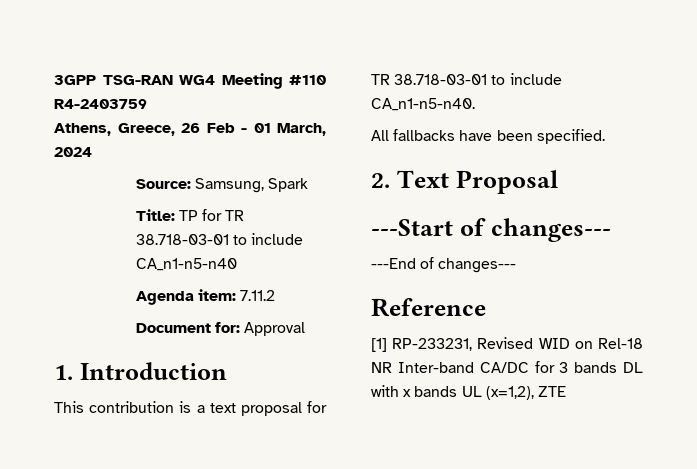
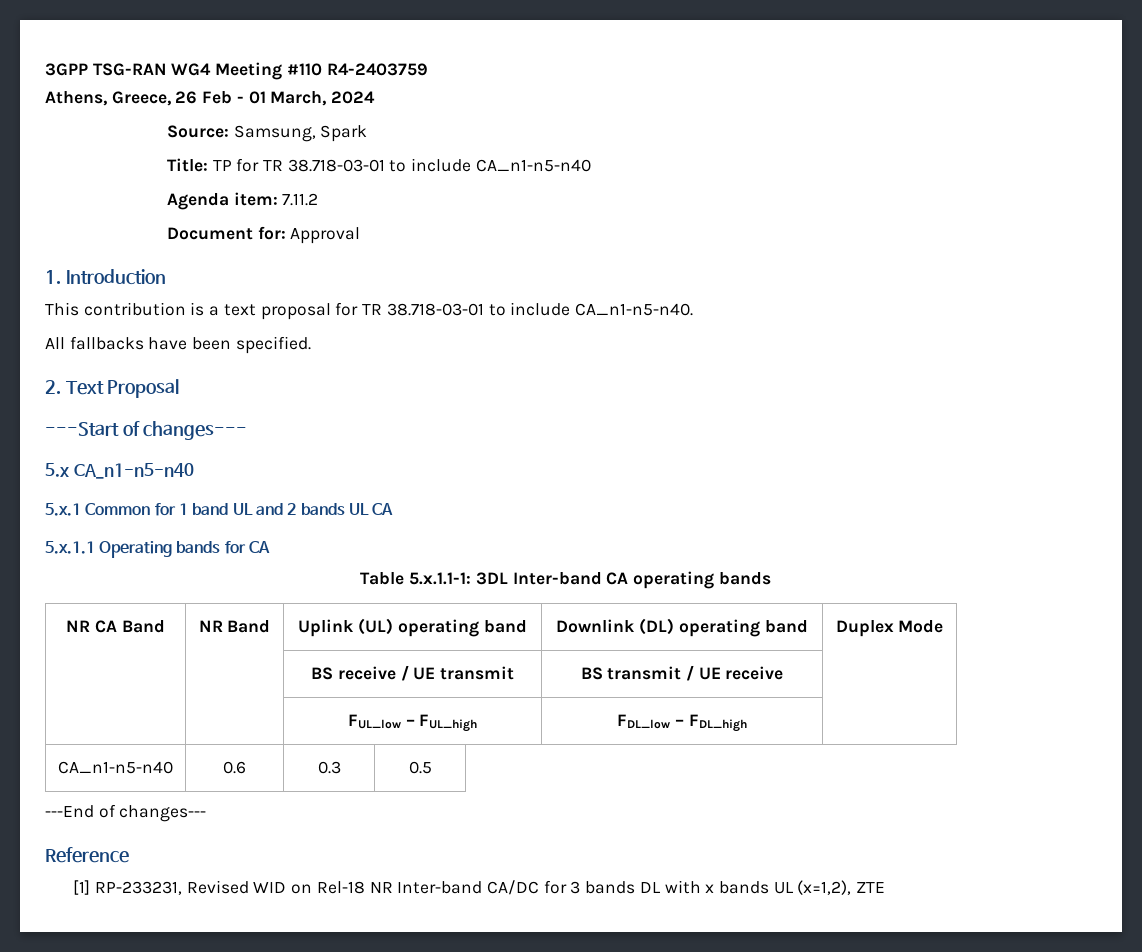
+ 5.x CA_n1-n5-n40
+ 5.x.1 Common for 1 band UL and 2 bands UL CA
+ 5.x.1.1 Operating bands for CA
+ Table 5.x.1.1-1: 3DL Inter-band CA operating bands
+ NR CA Band | NR Band | Uplink (UL) operating band | Downlink (DL) operating band | Duplex Mode
+ | | BS receive / UE transmit | BS transmit / UE receive |
+ | | FUL_low – FUL_high | FDL_low – FDL_high |
+ CA_n1-n5-n40 | 0.6 | 0.3 | 0.5

